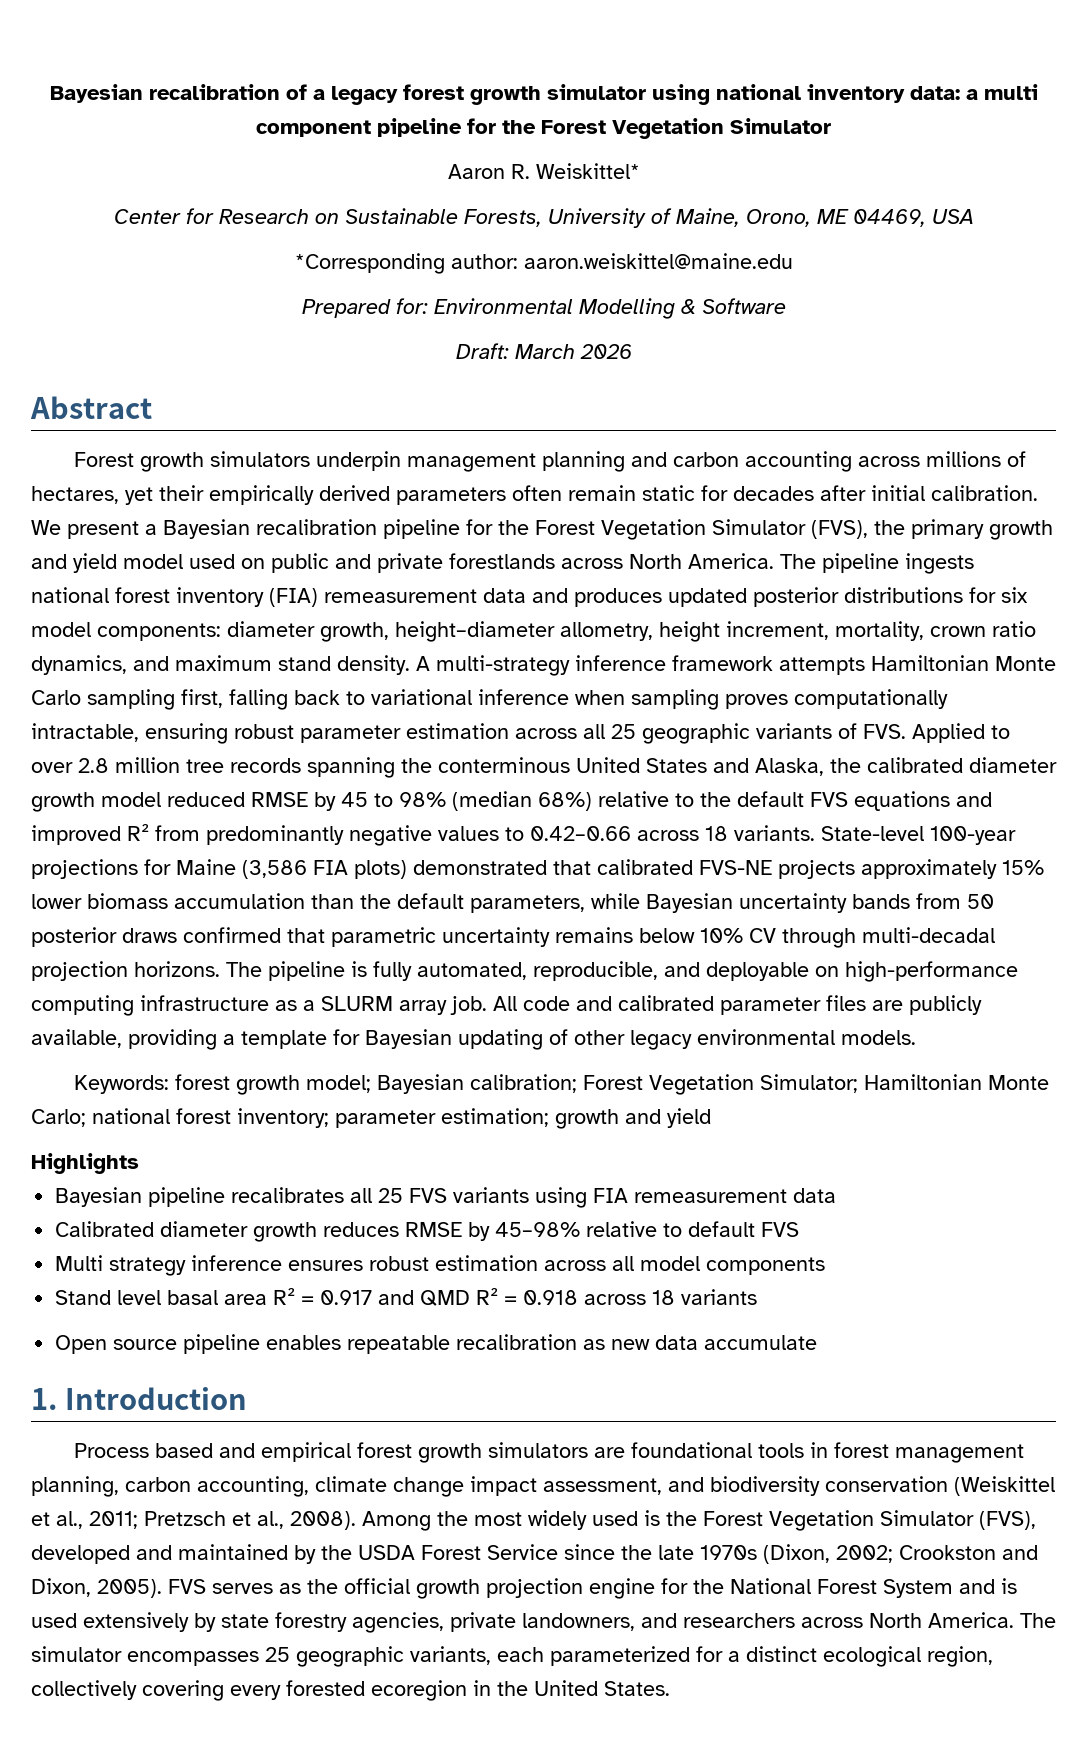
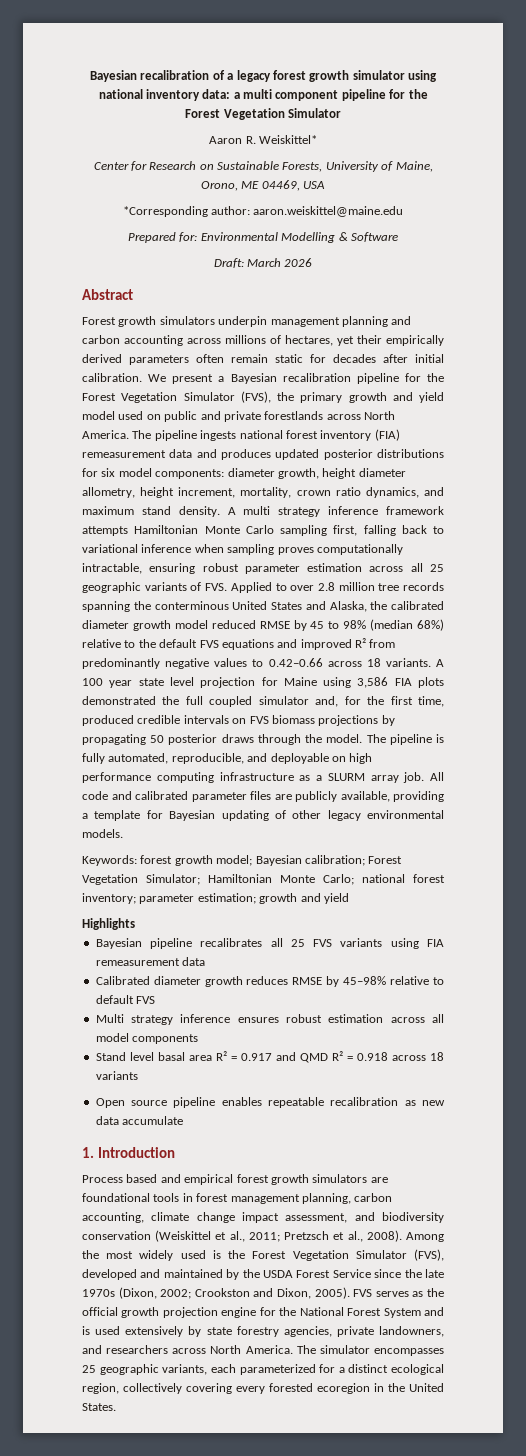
- The pipeline ingests national forest inventory (FIA) remeasurement data and produces updated posterior distributions for six model components: diameter growth, height–diameter allometry, height increment, mortality, crown ratio dynamics, and maximum stand density.
+ The pipeline ingests national forest inventory (FIA) remeasurement data and produces updated posterior distributions for six model components: diameter growth, height diameter allometry, height increment, mortality, crown ratio dynamics, and maximum stand density.
- A multi-strategy inference framework attempts Hamiltonian Monte Carlo sampling first, falling back to variational inference when sampling proves computationally intractable, ensuring robust parameter estimation across all 25 geographic variants of FVS. Applied to over 2.8 million tree records spanning the conterminous United States and Alaska, the calibrated diameter growth model reduced RMSE by 45 to 98% (median 68%) relative to the default FVS equations and improved R² from predominantly negative values to 0.42–0.66 across 18 variants.
+ A multi strategy inference framework attempts Hamiltonian Monte Carlo sampling first, falling back to variational inference when sampling proves computationally intractable, ensuring robust parameter estimation across all 25 geographic variants of FVS. Applied to over 2.8 million tree records spanning the conterminous United States and Alaska, the calibrated diameter growth model reduced RMSE by 45 to 98% (median 68%) relative to the default FVS equations and improved R² from predominantly negative values to 0.42–0.66 across 18 variants.
- State-level 100-year projections for Maine (3,586 FIA plots) demonstrated that calibrated FVS-NE projects approximately 15% lower biomass accumulation than the default parameters, while Bayesian uncertainty bands from 50 posterior draws confirmed that parametric uncertainty remains below 10% CV through multi-decadal projection horizons.
+ A 100 year state level projection for Maine using 3,586 FIA plots demonstrated the full coupled simulator and, for the first time, produced credible intervals on FVS biomass projections by propagating 50 posterior draws through the model.
- The pipeline is fully automated, reproducible, and deployable on high-performance computing infrastructure as a SLURM array job.
+ The pipeline is fully automated, reproducible, and deployable on high performance computing infrastructure as a SLURM array job.

